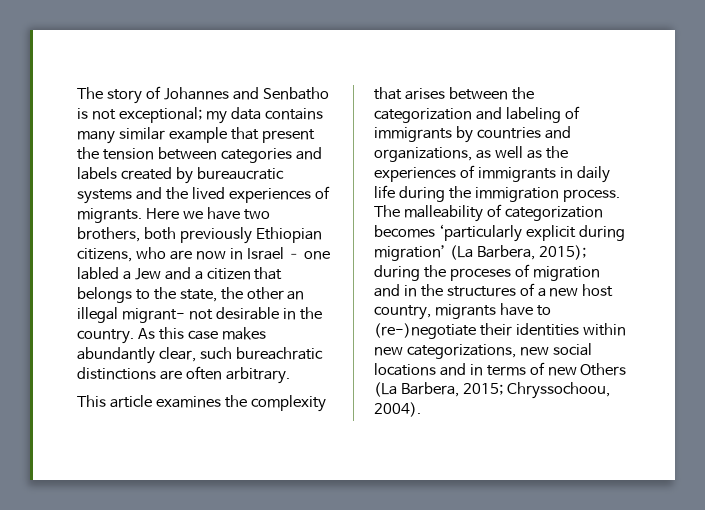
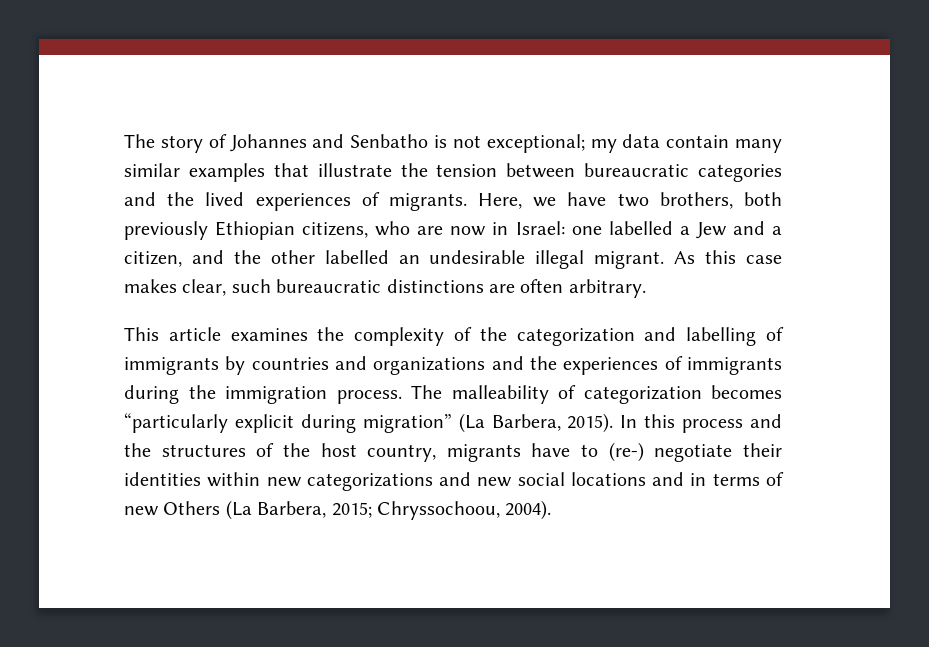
- The story of Johannes and Senbatho is not exceptional; my data contains many similar example that present the tension between categories and labels created by bureaucratic systems and the lived experiences of migrants.
+ The story of Johannes and Senbatho is not exceptional; my data contain many similar examples that illustrate the tension between bureaucratic categories and the lived experiences of migrants.
- Here we have two brothers, both previously Ethiopian citizens, who are now in Israel – one labled a Jew and a citizen that belongs to the state, the other an illegal migrant- not desirable in the country.
+ Here, we have two brothers, both previously Ethiopian citizens, who are now in Israel: one labelled a Jew and a citizen, and the other labelled an undesirable illegal migrant.
- As this case makes abundantly clear, such bureachratic distinctions are often arbitrary.
+ As this case makes clear, such bureaucratic distinctions are often arbitrary.
- This article examines the complexity that arises between the categorization and labeling of immigrants by countries and organizations, as well as the experiences of immigrants in daily life during the immigration process.
+ This article examines the complexity of the categorization and labelling of immigrants by countries and organizations and the experiences of immigrants during the immigration process.
- The malleability of categorization becomes ‘particularly explicit during migration’ (La Barbera, 2015); during the proceses of migration and in the structures of a new host country, migrants have to (re-)negotiate their identities within new categorizations, new social locations and in terms of new Others (La Barbera, 2015; Chryssochoou, 2004).
+ The malleability of categorization becomes “particularly explicit during migration” (La Barbera, 2015). In this process and the structures of the host country, migrants have to (re-) negotiate their identities within new categorizations and new social locations and in terms of new Others (La Barbera, 2015; Chryssochoou, 2004).

